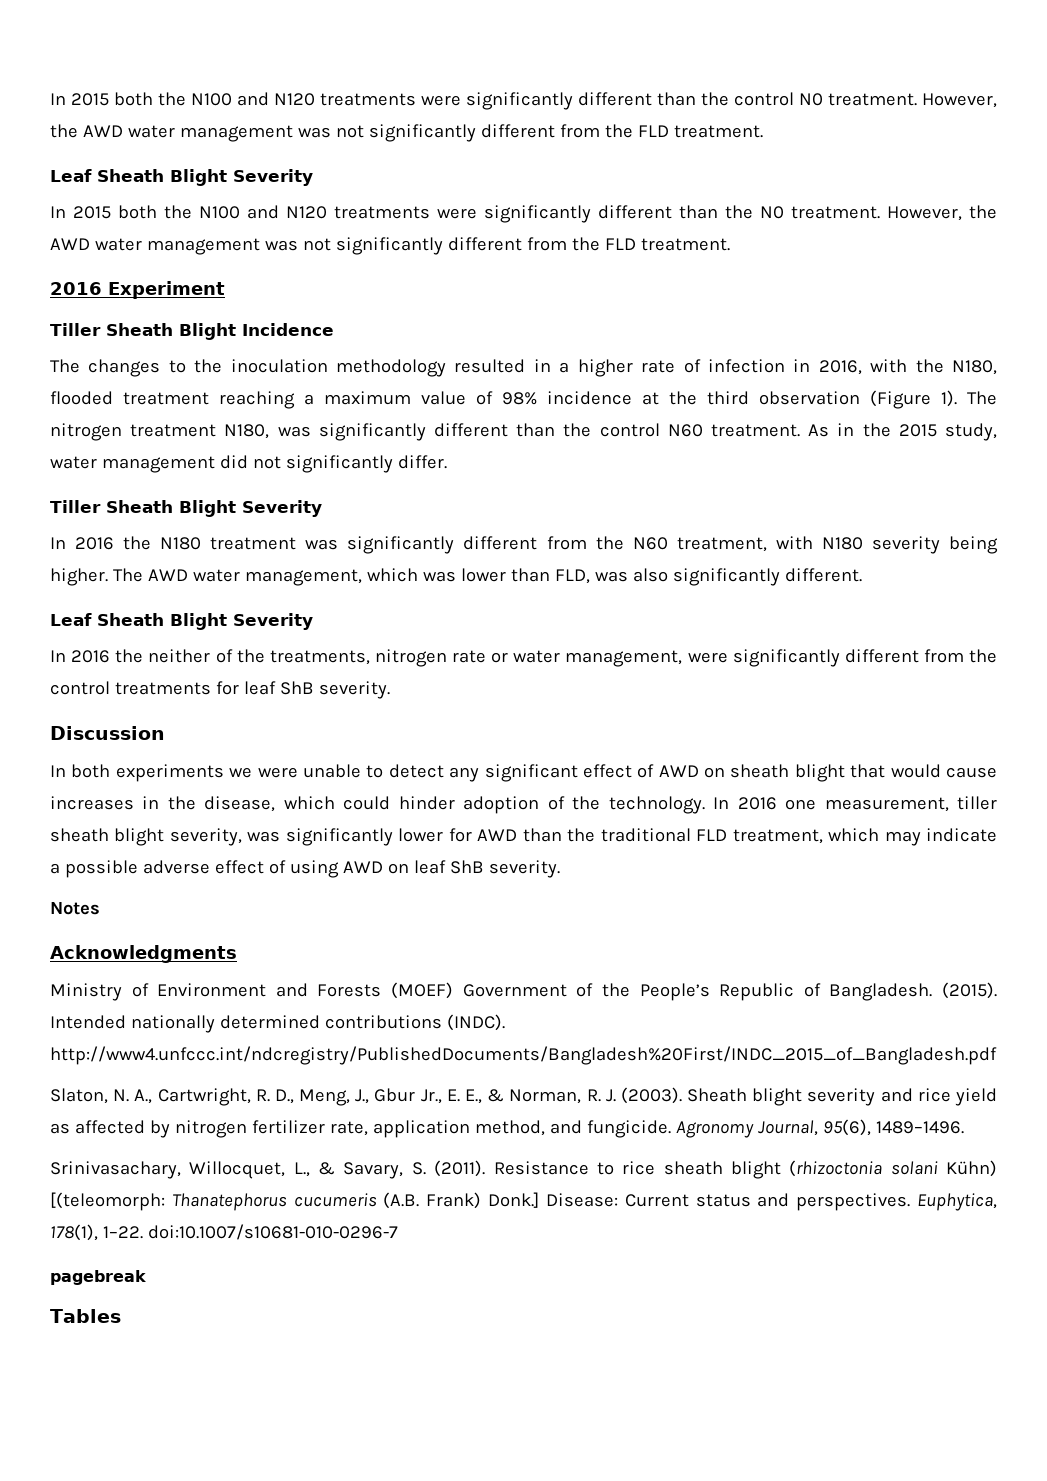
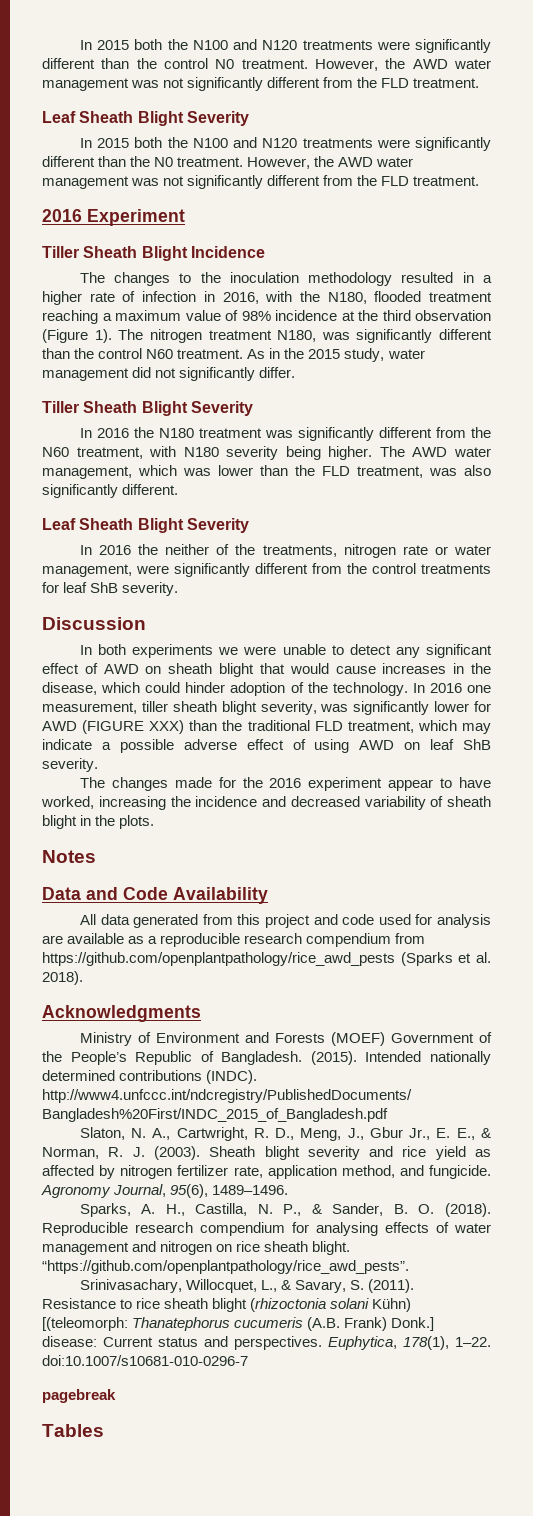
- The AWD water management, which was lower than FLD, was also significantly different.
+ The AWD water management, which was lower than the FLD treatment, was also significantly different.
- In 2016 one measurement, tiller sheath blight severity, was significantly lower for AWD than the traditional FLD treatment, which may indicate a possible adverse effect of using AWD on leaf ShB severity.
+ In 2016 one measurement, tiller sheath blight severity, was significantly lower for AWD (FIGURE XXX) than the traditional FLD treatment, which may indicate a possible adverse effect of using AWD on leaf ShB severity.
+ The changes made for the 2016 experiment appear to have worked, increasing the incidence and decreased variability of sheath blight in the plots.
  Notes
+ Data and Code Availability
+ All data generated from this project and code used for analysis are available as a reproducible research compendium from https://github.com/openplantpathology/rice_awd_pests (Sparks et al. 2018).
+ Sparks, A. H., Castilla, N. P., & Sander, B. O. (2018). Reproducible research compendium for analysing effects of water management and nitrogen on rice sheath blight. “https://github.com/openplantpathology/rice_awd_pests”.
- Resistance to rice sheath blight (rhizoctonia solani Kühn) [(teleomorph: Thanatephorus cucumeris (A.B. Frank) Donk.] Disease: Current status and perspectives.
+ Resistance to rice sheath blight (rhizoctonia solani Kühn) [(teleomorph: Thanatephorus cucumeris (A.B. Frank) Donk.] disease: Current status and perspectives.

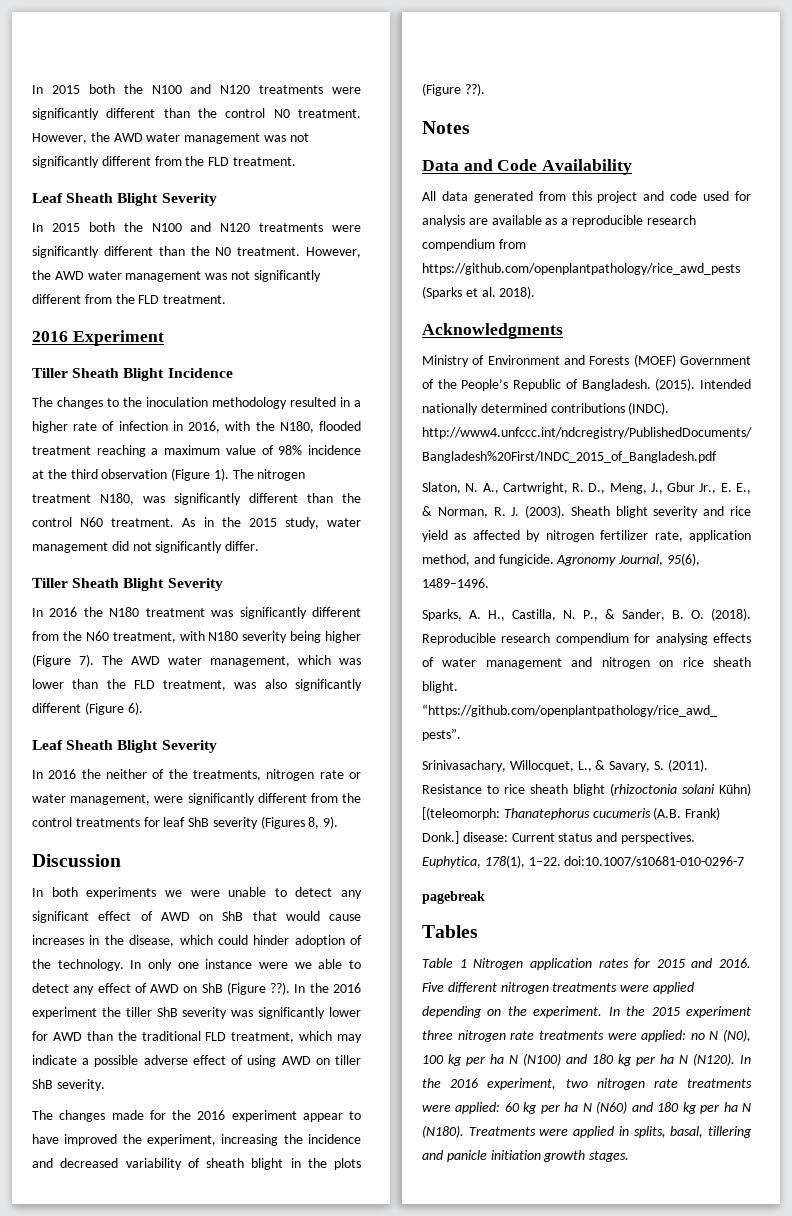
- In 2016 the N180 treatment was significantly different from the N60 treatment, with N180 severity being higher.
+ In 2016 the N180 treatment was significantly different from the N60 treatment, with N180 severity being higher (Figure 7).
- The AWD water management, which was lower than the FLD treatment, was also significantly different.
+ The AWD water management, which was lower than the FLD treatment, was also significantly different (Figure 6).
- In 2016 the neither of the treatments, nitrogen rate or water management, were significantly different from the control treatments for leaf ShB severity.
+ In 2016 the neither of the treatments, nitrogen rate or water management, were significantly different from the control treatments for leaf ShB severity (Figures 8, 9).
- In both experiments we were unable to detect any significant effect of AWD on sheath blight that would cause increases in the disease, which could hinder adoption of the technology.
+ In both experiments we were unable to detect any significant effect of AWD on ShB that would cause increases in the disease, which could hinder adoption of the technology.
- In 2016 one measurement, tiller sheath blight severity, was significantly lower for AWD (FIGURE XXX) than the traditional FLD treatment, which may indicate a possible adverse effect of using AWD on leaf ShB severity.
+ In only one instance were we able to detect any effect of AWD on ShB (Figure ??). In the 2016 experiment the tiller ShB severity was significantly lower for AWD than the traditional FLD treatment, which may indicate a possible adverse effect of using AWD on tiller ShB severity.
- The changes made for the 2016 experiment appear to have worked, increasing the incidence and decreased variability of sheath blight in the plots.
+ The changes made for the 2016 experiment appear to have improved the experiment, increasing the incidence and decreased variability of sheath blight in the plots (Figure ??).
+ Table 1 Nitrogen application rates for 2015 and 2016. Five different nitrogen treatments were applied depending on the experiment. In the 2015 experiment three nitrogen rate treatments were applied: no N (N0), 100 kg per ha N (N100) and 180 kg per ha N (N120). In the 2016 experiment, two nitrogen rate treatments were applied: 60 kg per ha N (N60) and 180 kg per ha N (N180). Treatments were applied in splits, basal, tillering and panicle initiation growth stages.

